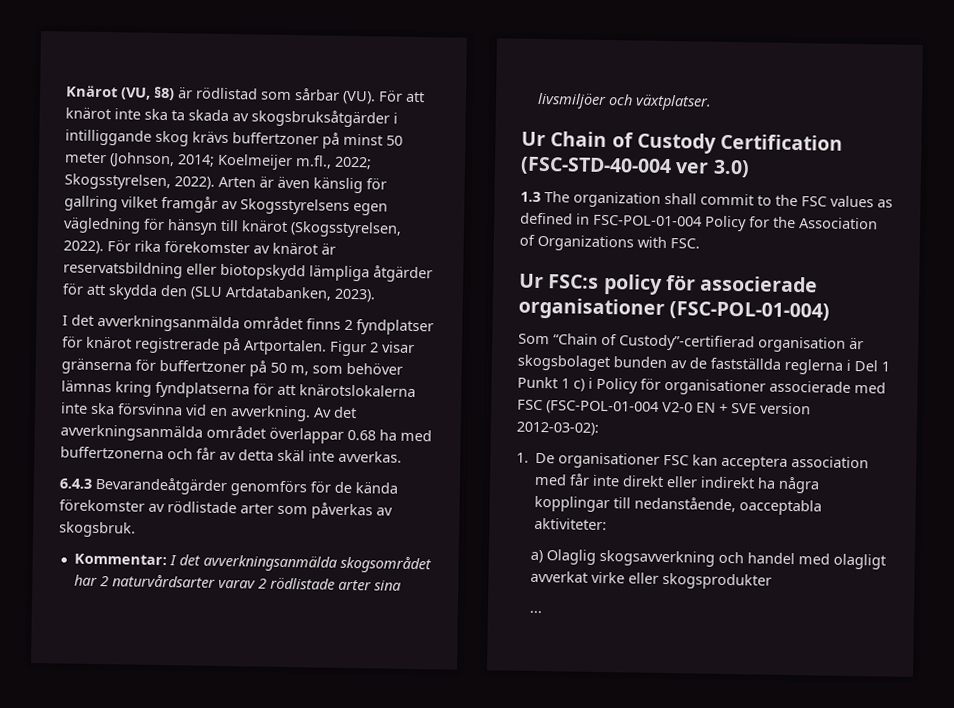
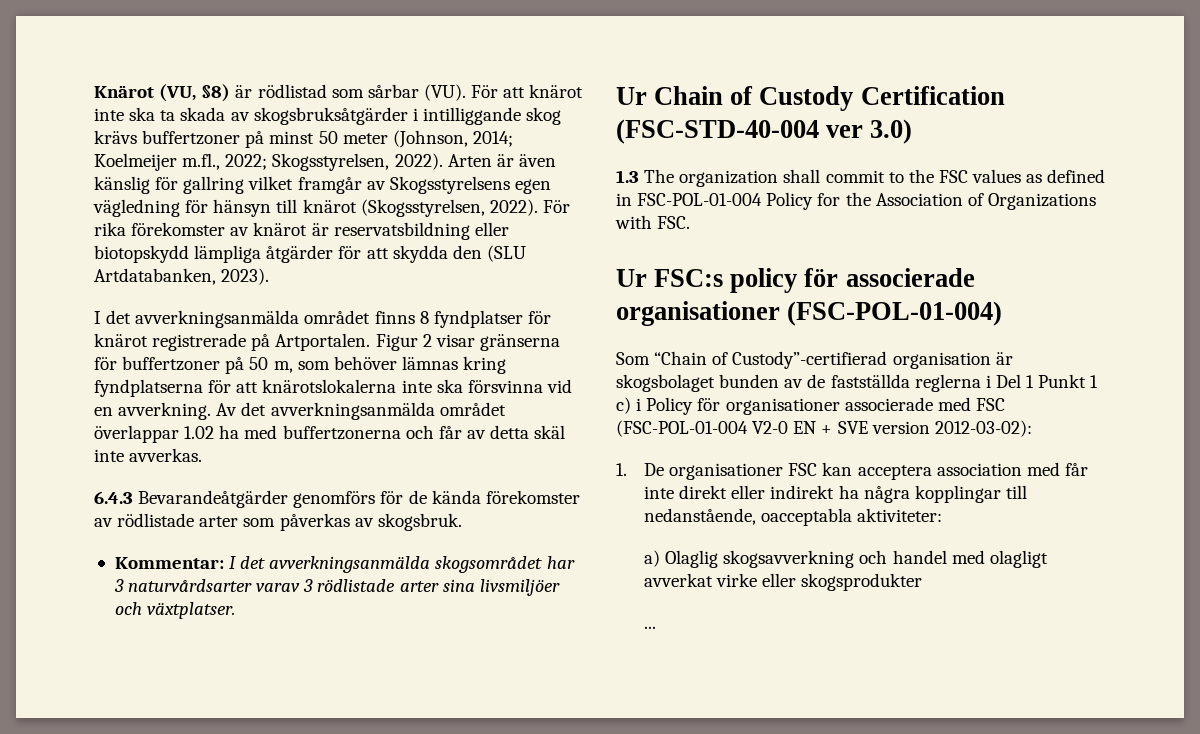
- I det avverkningsanmälda området finns 2 fyndplatser för knärot registrerade på Artportalen.
+ I det avverkningsanmälda området finns 8 fyndplatser för knärot registrerade på Artportalen.
- Av det avverkningsanmälda området överlappar 0.68 ha med buffertzonerna och får av detta skäl inte avverkas.
+ Av det avverkningsanmälda området överlappar 1.02 ha med buffertzonerna och får av detta skäl inte avverkas.
- Kommentar: I det avverkningsanmälda skogsområdet har 2 naturvårdsarter varav 2 rödlistade arter sina livsmiljöer och växtplatser.
+ Kommentar: I det avverkningsanmälda skogsområdet har 3 naturvårdsarter varav 3 rödlistade arter sina livsmiljöer och växtplatser.

